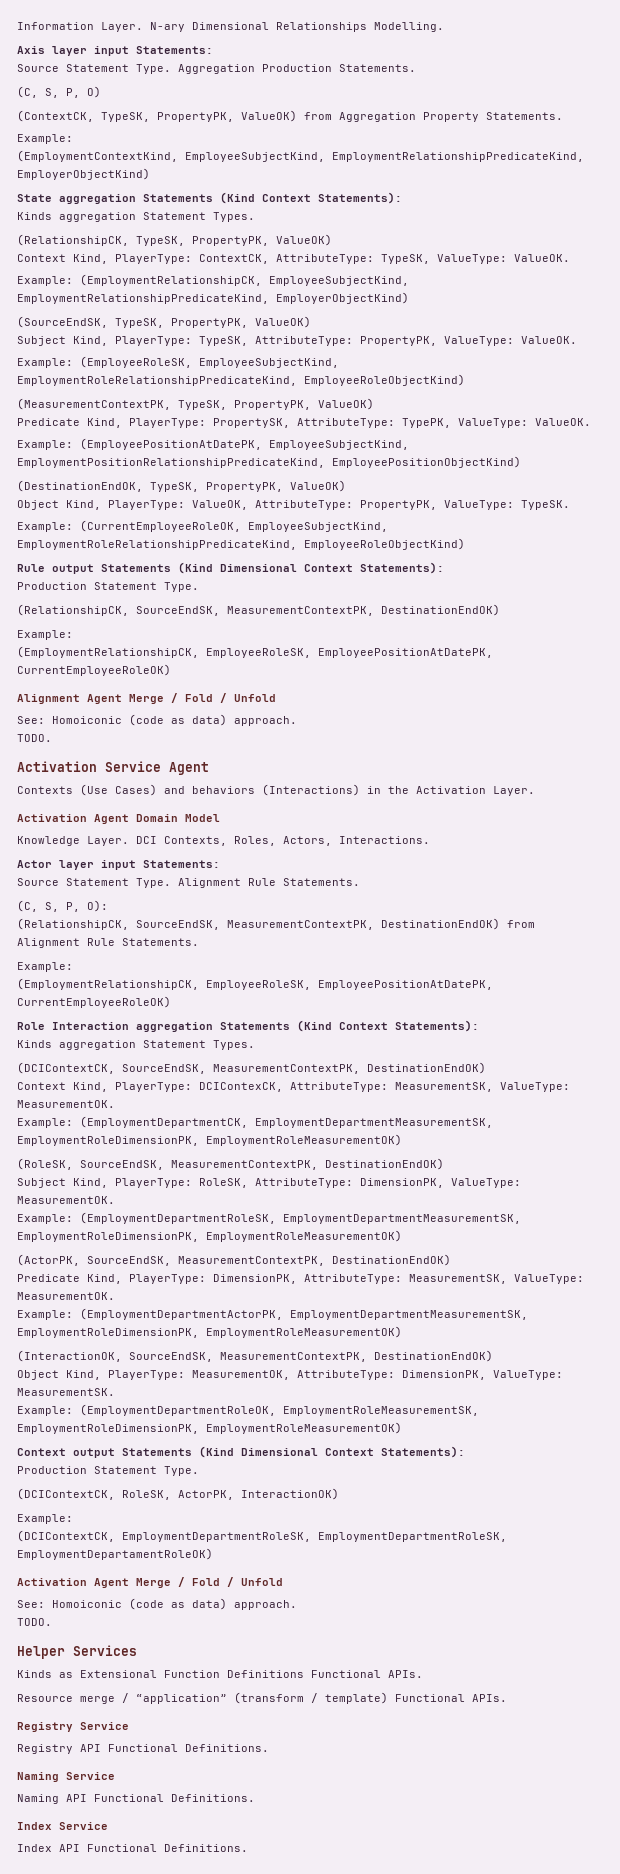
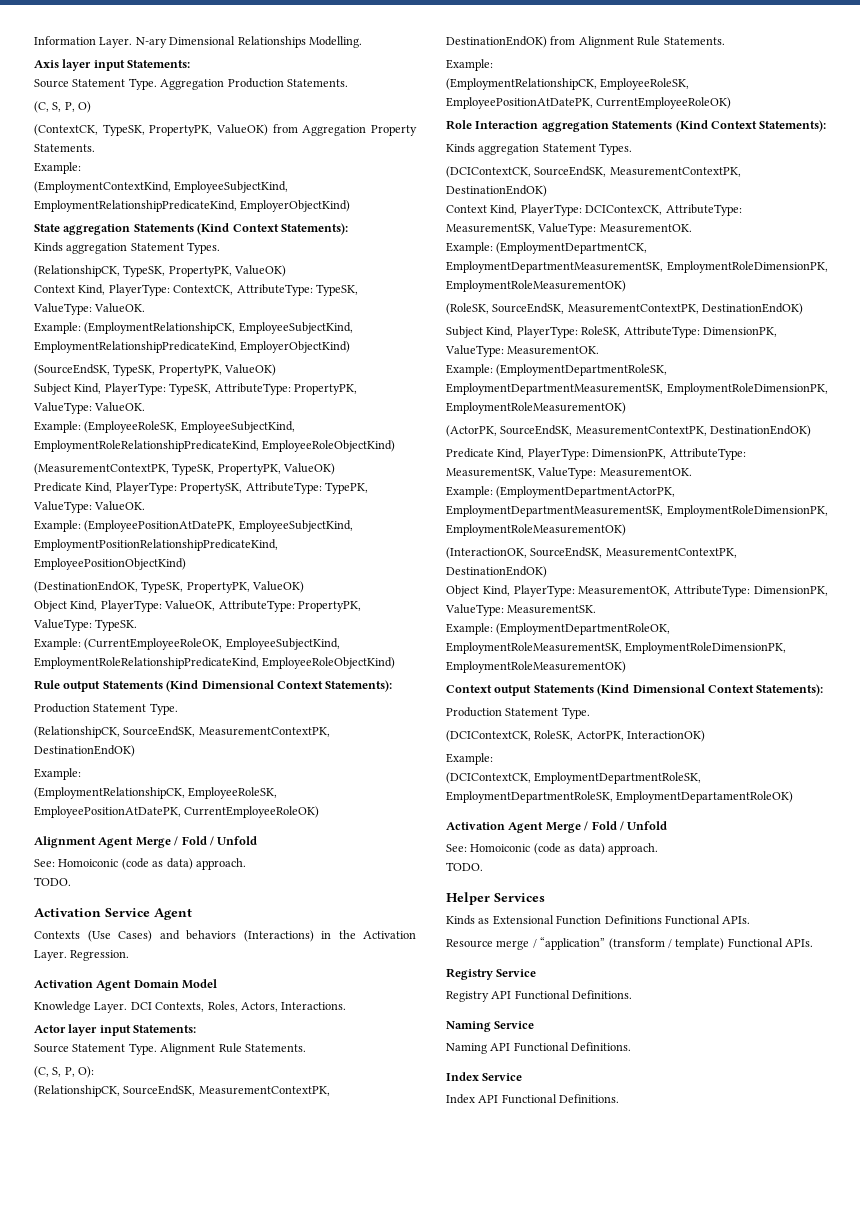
+ Regression.

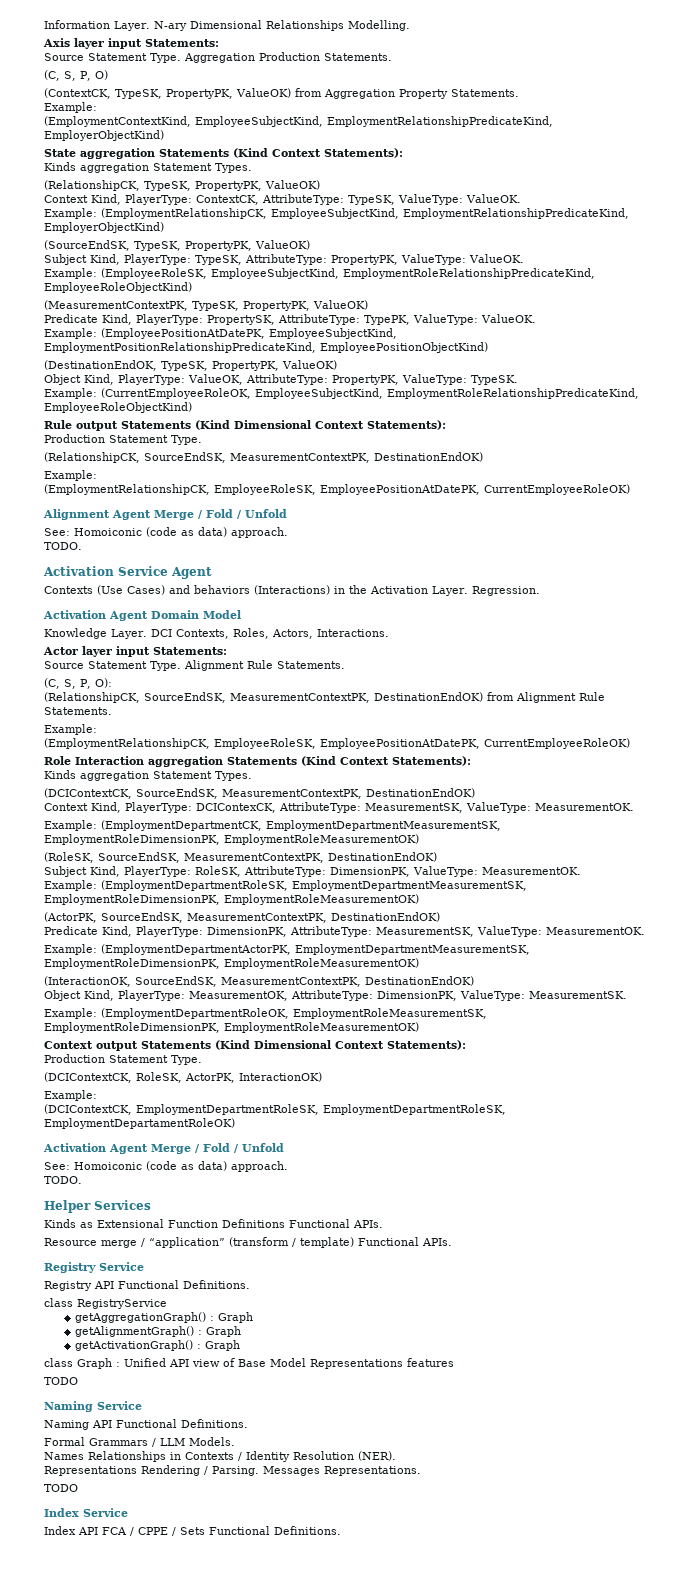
+ class RegistryService
+ getAggregationGraph() : Graph
+ getAlignmentGraph() : Graph
+ getActivationGraph() : Graph
+ class Graph : Unified API view of Base Model Representations features
+ TODO
+ Formal Grammars / LLM Models.
+ Names Relationships in Contexts / Identity Resolution (NER).
+ Representations Rendering / Parsing. Messages Representations.
+ TODO
- Index API Functional Definitions.
+ Index API FCA / CPPE / Sets Functional Definitions.

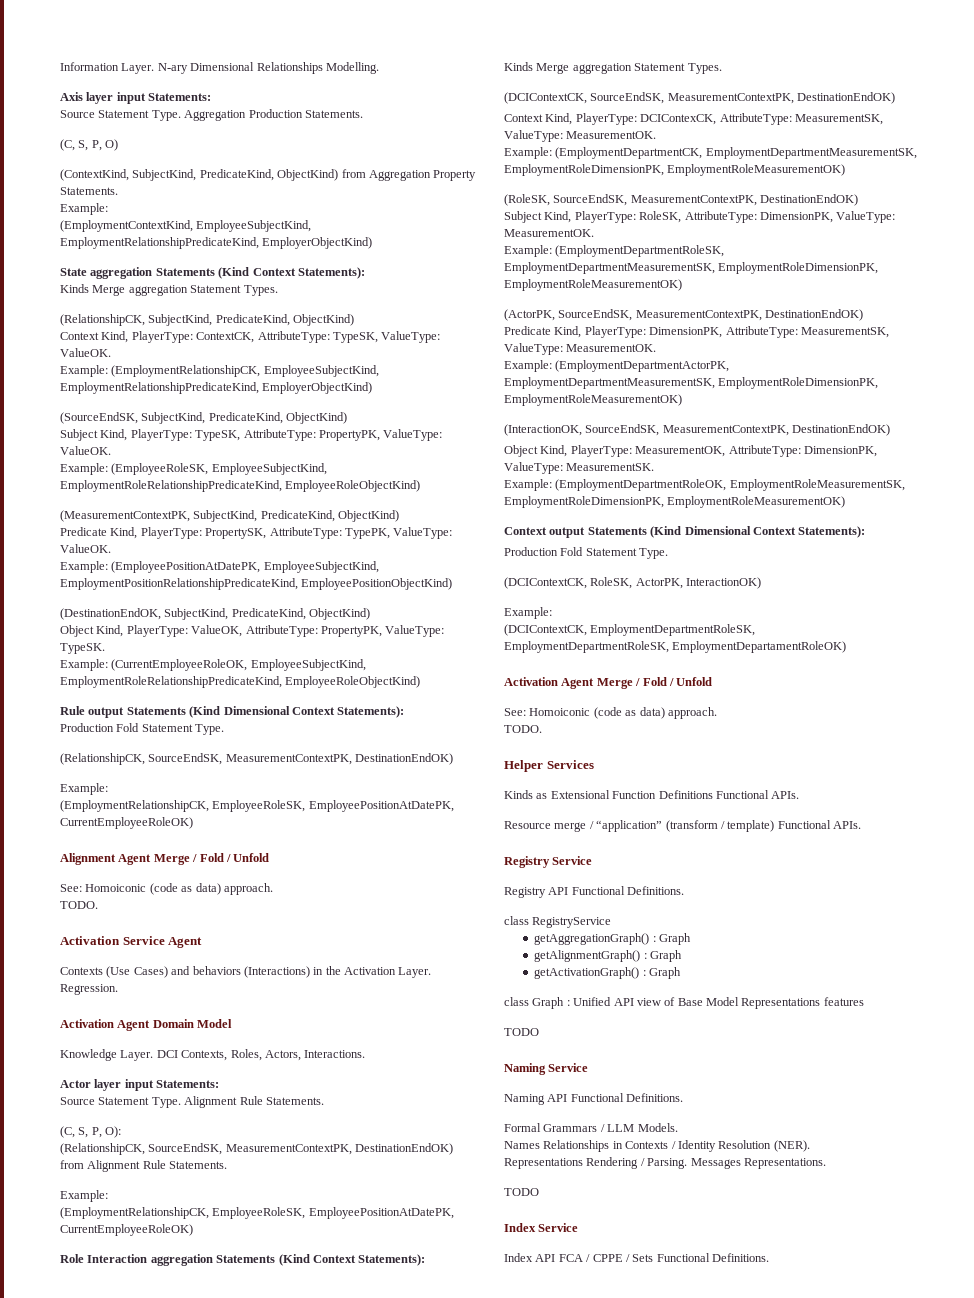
- (ContextCK, TypeSK, PropertyPK, ValueOK) from Aggregation Property Statements.
+ (ContextKind, SubjectKind, PredicateKind, ObjectKind) from Aggregation Property Statements.
  State aggregation Statements (Kind Context Statements):
- Kinds aggregation Statement Types.
+ Kinds Merge aggregation Statement Types.
- (RelationshipCK, TypeSK, PropertyPK, ValueOK)
+ (RelationshipCK, SubjectKind, PredicateKind, ObjectKind)
- (SourceEndSK, TypeSK, PropertyPK, ValueOK)
+ (SourceEndSK, SubjectKind, PredicateKind, ObjectKind)
- (MeasurementContextPK, TypeSK, PropertyPK, ValueOK)
+ (MeasurementContextPK, SubjectKind, PredicateKind, ObjectKind)
- (DestinationEndOK, TypeSK, PropertyPK, ValueOK)
+ (DestinationEndOK, SubjectKind, PredicateKind, ObjectKind)
  Rule output Statements (Kind Dimensional Context Statements):
- Production Statement Type.
+ Production Fold Statement Type.
  Role Interaction aggregation Statements (Kind Context Statements):
- Kinds aggregation Statement Types.
+ Kinds Merge aggregation Statement Types.
  Context output Statements (Kind Dimensional Context Statements):
- Production Statement Type.
+ Production Fold Statement Type.

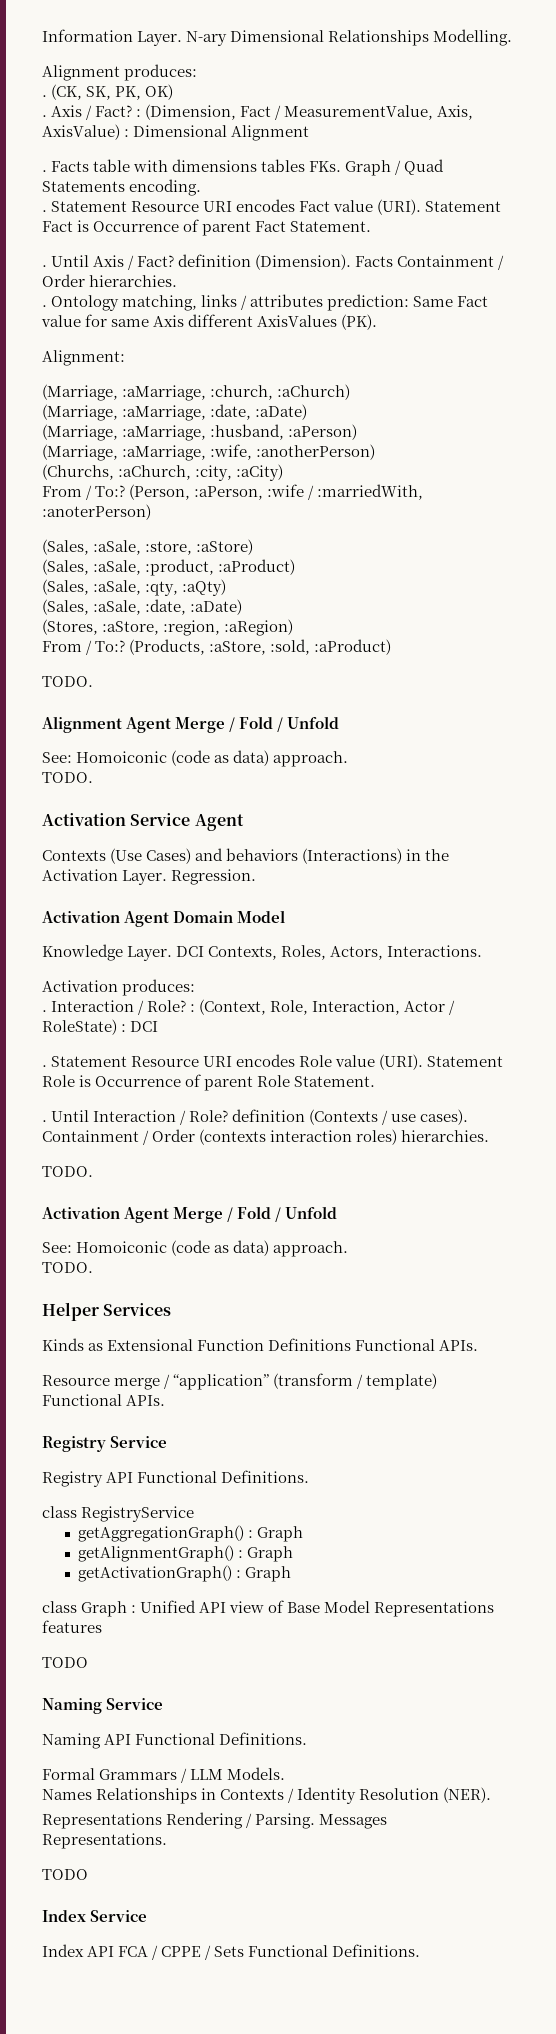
- Axis layer input Statements:
- Source Statement Type. Aggregation Production Statements.
- (C, S, P, O)
- (ContextKind, SubjectKind, PredicateKind, ObjectKind) from Aggregation Property Statements.
- Example:
- (EmploymentContextKind, EmployeeSubjectKind, EmploymentRelationshipPredicateKind, EmployerObjectKind)
- State aggregation Statements (Kind Context Statements):
- Kinds Merge aggregation Statement Types.
- (RelationshipCK, SubjectKind, PredicateKind, ObjectKind)
- Context Kind, PlayerType: ContextCK, AttributeType: TypeSK, ValueType: ValueOK.
- Example: (EmploymentRelationshipCK, EmployeeSubjectKind, EmploymentRelationshipPredicateKind, EmployerObjectKind)
- (SourceEndSK, SubjectKind, PredicateKind, ObjectKind)
- Subject Kind, PlayerType: TypeSK, AttributeType: PropertyPK, ValueType: ValueOK.
- Example: (EmployeeRoleSK, EmployeeSubjectKind, EmploymentRoleRelationshipPredicateKind, EmployeeRoleObjectKind)
- (MeasurementContextPK, SubjectKind, PredicateKind, ObjectKind)
- Predicate Kind, PlayerType: PropertySK, AttributeType: TypePK, ValueType: ValueOK.
- Example: (EmployeePositionAtDatePK, EmployeeSubjectKind, EmploymentPositionRelationshipPredicateKind, EmployeePositionObjectKind)
- (DestinationEndOK, SubjectKind, PredicateKind, ObjectKind)
- Object Kind, PlayerType: ValueOK, AttributeType: PropertyPK, ValueType: TypeSK.
- Example: (CurrentEmployeeRoleOK, EmployeeSubjectKind, EmploymentRoleRelationshipPredicateKind, EmployeeRoleObjectKind)
- Rule output Statements (Kind Dimensional Context Statements):
- Production Fold Statement Type.
- (RelationshipCK, SourceEndSK, MeasurementContextPK, DestinationEndOK)
- Example:
- (EmploymentRelationshipCK, EmployeeRoleSK, EmployeePositionAtDatePK, CurrentEmployeeRoleOK)
+ Alignment produces:
+ . (CK, SK, PK, OK)
+ . Axis / Fact? : (Dimension, Fact / MeasurementValue, Axis, AxisValue) : Dimensional Alignment
+ . Facts table with dimensions tables FKs. Graph / Quad Statements encoding.
+ . Statement Resource URI encodes Fact value (URI). Statement Fact is Occurrence of parent Fact Statement.
+ . Until Axis / Fact? definition (Dimension). Facts Containment / Order hierarchies.
+ . Ontology matching, links / attributes prediction: Same Fact value for same Axis different AxisValues (PK).
+ Alignment:
+ (Marriage, :aMarriage, :church, :aChurch)
+ (Marriage, :aMarriage, :date, :aDate)
+ (Marriage, :aMarriage, :husband, :aPerson)
+ (Marriage, :aMarriage, :wife, :anotherPerson)
+ (Churchs, :aChurch, :city, :aCity)
+ From / To:? (Person, :aPerson, :wife / :marriedWith, :anoterPerson)
+ (Sales, :aSale, :store, :aStore)
+ (Sales, :aSale, :product, :aProduct)
+ (Sales, :aSale, :qty, :aQty)
+ (Sales, :aSale, :date, :aDate)
+ (Stores, :aStore, :region, :aRegion)
+ From / To:? (Products, :aStore, :sold, :aProduct)
+ TODO.
- Actor layer input Statements:
- Source Statement Type. Alignment Rule Statements.
- (C, S, P, O):
- (RelationshipCK, SourceEndSK, MeasurementContextPK, DestinationEndOK) from Alignment Rule Statements.
- Example:
- (EmploymentRelationshipCK, EmployeeRoleSK, EmployeePositionAtDatePK, CurrentEmployeeRoleOK)
- Role Interaction aggregation Statements (Kind Context Statements):
- Kinds Merge aggregation Statement Types.
- (DCIContextCK, SourceEndSK, MeasurementContextPK, DestinationEndOK)
- Context Kind, PlayerType: DCIContexCK, AttributeType: MeasurementSK, ValueType: MeasurementOK.
- Example: (EmploymentDepartmentCK, EmploymentDepartmentMeasurementSK, EmploymentRoleDimensionPK, EmploymentRoleMeasurementOK)
- (RoleSK, SourceEndSK, MeasurementContextPK, DestinationEndOK)
- Subject Kind, PlayerType: RoleSK, AttributeType: DimensionPK, ValueType: MeasurementOK.
- Example: (EmploymentDepartmentRoleSK, EmploymentDepartmentMeasurementSK, EmploymentRoleDimensionPK, EmploymentRoleMeasurementOK)
- (ActorPK, SourceEndSK, MeasurementContextPK, DestinationEndOK)
- Predicate Kind, PlayerType: DimensionPK, AttributeType: MeasurementSK, ValueType: MeasurementOK.
- Example: (EmploymentDepartmentActorPK, EmploymentDepartmentMeasurementSK, EmploymentRoleDimensionPK, EmploymentRoleMeasurementOK)
- (InteractionOK, SourceEndSK, MeasurementContextPK, DestinationEndOK)
- Object Kind, PlayerType: MeasurementOK, AttributeType: DimensionPK, ValueType: MeasurementSK.
- Example: (EmploymentDepartmentRoleOK, EmploymentRoleMeasurementSK, EmploymentRoleDimensionPK, EmploymentRoleMeasurementOK)
- Context output Statements (Kind Dimensional Context Statements):
- Production Fold Statement Type.
- (DCIContextCK, RoleSK, ActorPK, InteractionOK)
- Example:
- (DCIContextCK, EmploymentDepartmentRoleSK, EmploymentDepartmentRoleSK, EmploymentDepartamentRoleOK)
+ Activation produces:
+ . Interaction / Role? : (Context, Role, Interaction, Actor / RoleState) : DCI
+ . Statement Resource URI encodes Role value (URI). Statement Role is Occurrence of parent Role Statement.
+ . Until Interaction / Role? definition (Contexts / use cases). Containment / Order (contexts interaction roles) hierarchies.
+ TODO.

